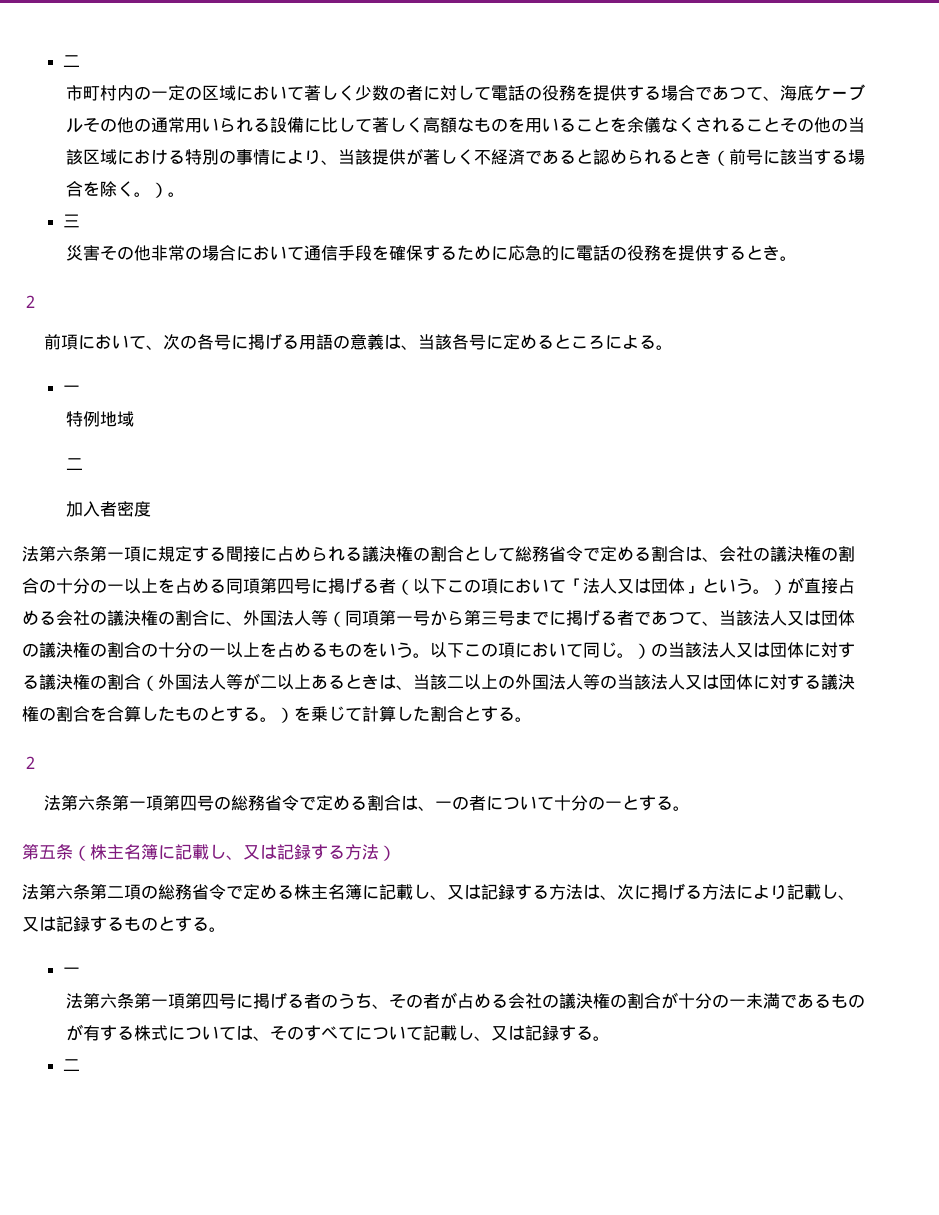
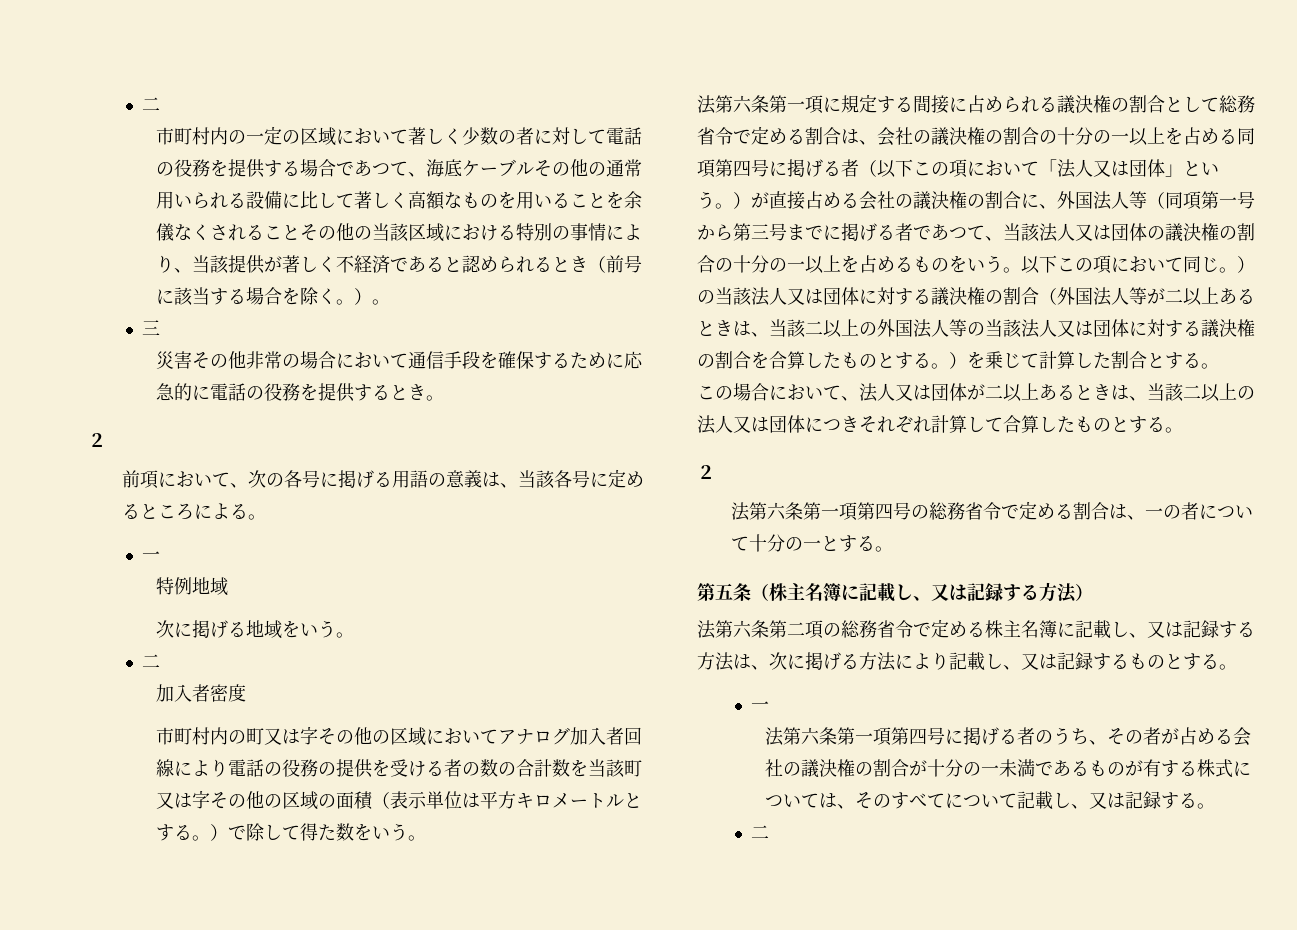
  特例地域
+ 次に掲げる地域をいう。
  二
  加入者密度
+ 市町村内の町又は字その他の区域においてアナログ加入者回線により電話の役務の提供を受ける者の数の合計数を当該町又は字その他の区域の面積（表示単位は平方キロメートルとする。）で除して得た数をいう。
+ この場合において、法人又は団体が二以上あるときは、当該二以上の法人又は団体につきそれぞれ計算して合算したものとする。

